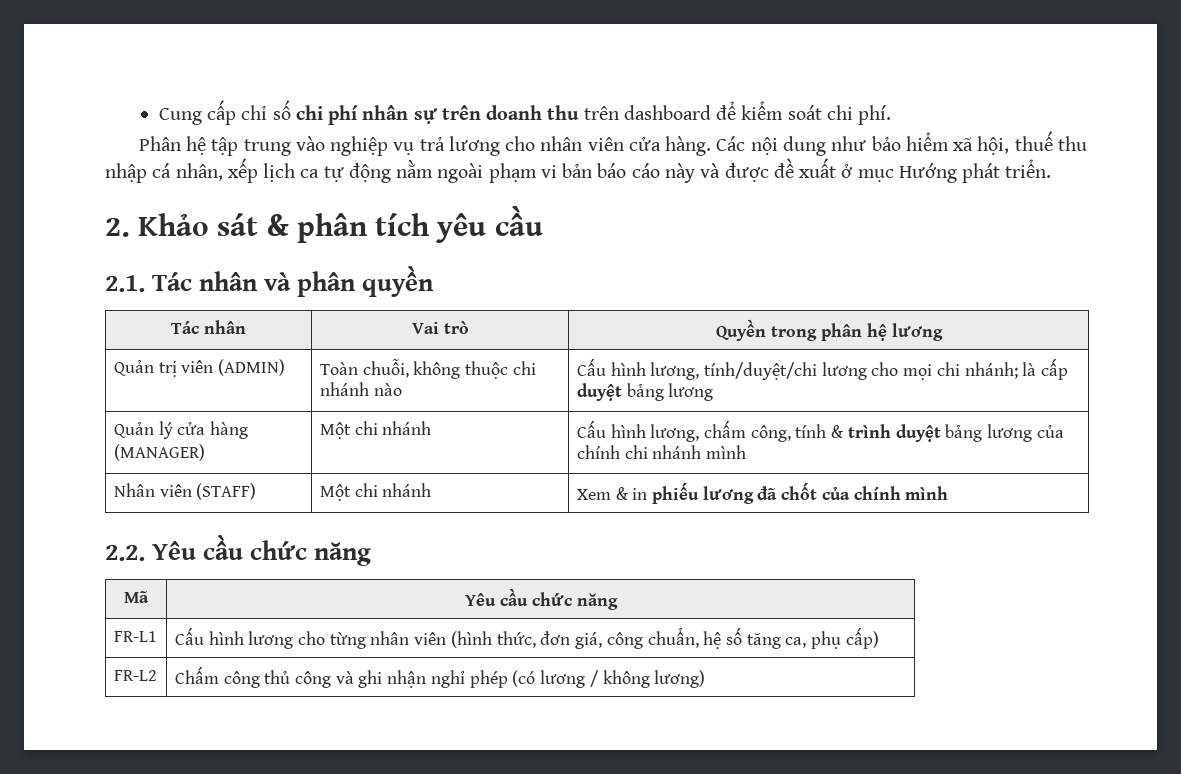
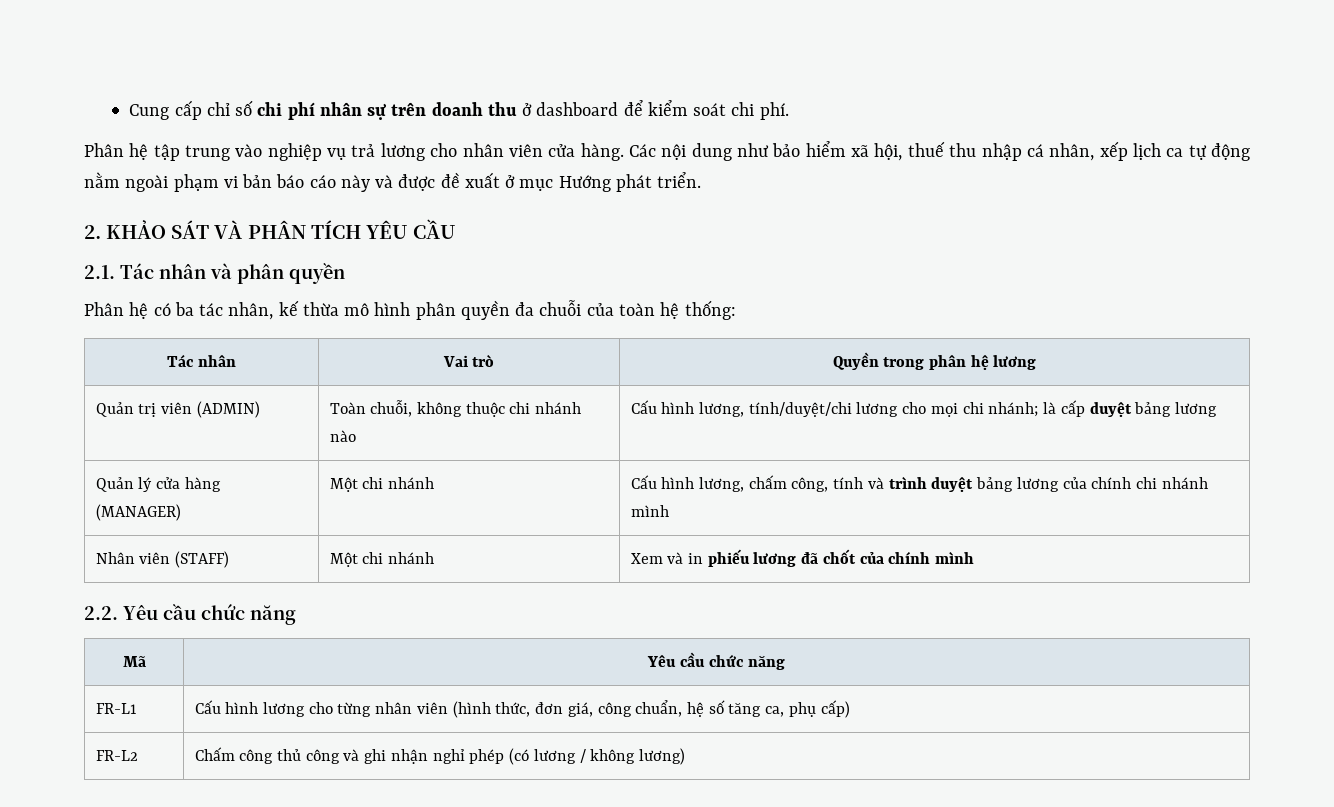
- Cung cấp chỉ số chi phí nhân sự trên doanh thu trên dashboard để kiểm soát chi phí.
+ Cung cấp chỉ số chi phí nhân sự trên doanh thu ở dashboard để kiểm soát chi phí.
- 2. Khảo sát & phân tích yêu cầu
+ 2. KHẢO SÁT VÀ PHÂN TÍCH YÊU CẦU
+ Phân hệ có ba tác nhân, kế thừa mô hình phân quyền đa chuỗi của toàn hệ thống:
- Quản lý cửa hàng (MANAGER) | Một chi nhánh | Cấu hình lương, chấm công, tính & trình duyệt bảng lương của chính chi nhánh mình
+ Quản lý cửa hàng (MANAGER) | Một chi nhánh | Cấu hình lương, chấm công, tính và trình duyệt bảng lương của chính chi nhánh mình
- Nhân viên (STAFF) | Một chi nhánh | Xem & in phiếu lương đã chốt của chính mình
+ Nhân viên (STAFF) | Một chi nhánh | Xem và in phiếu lương đã chốt của chính mình

